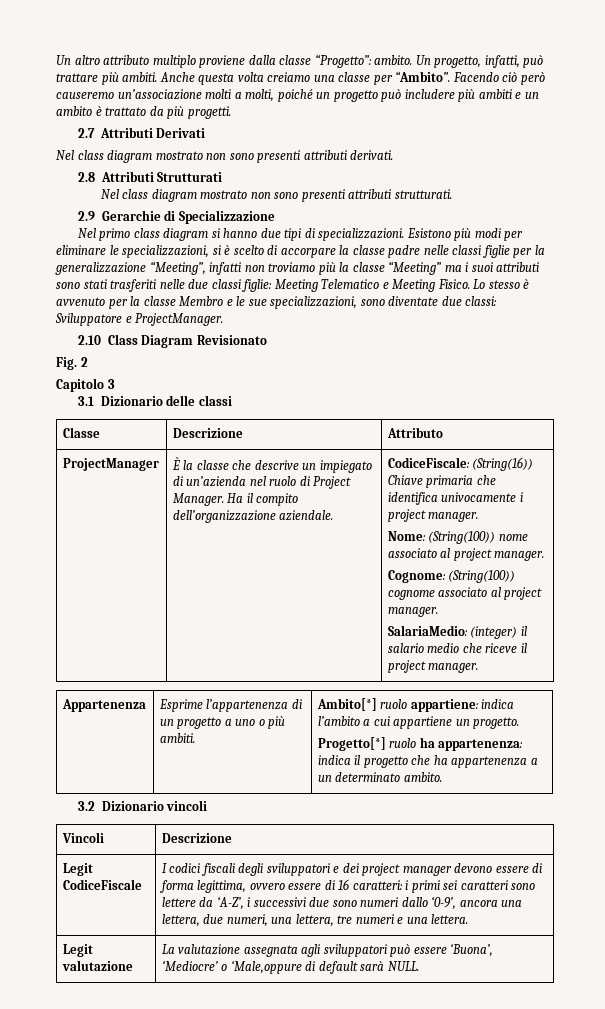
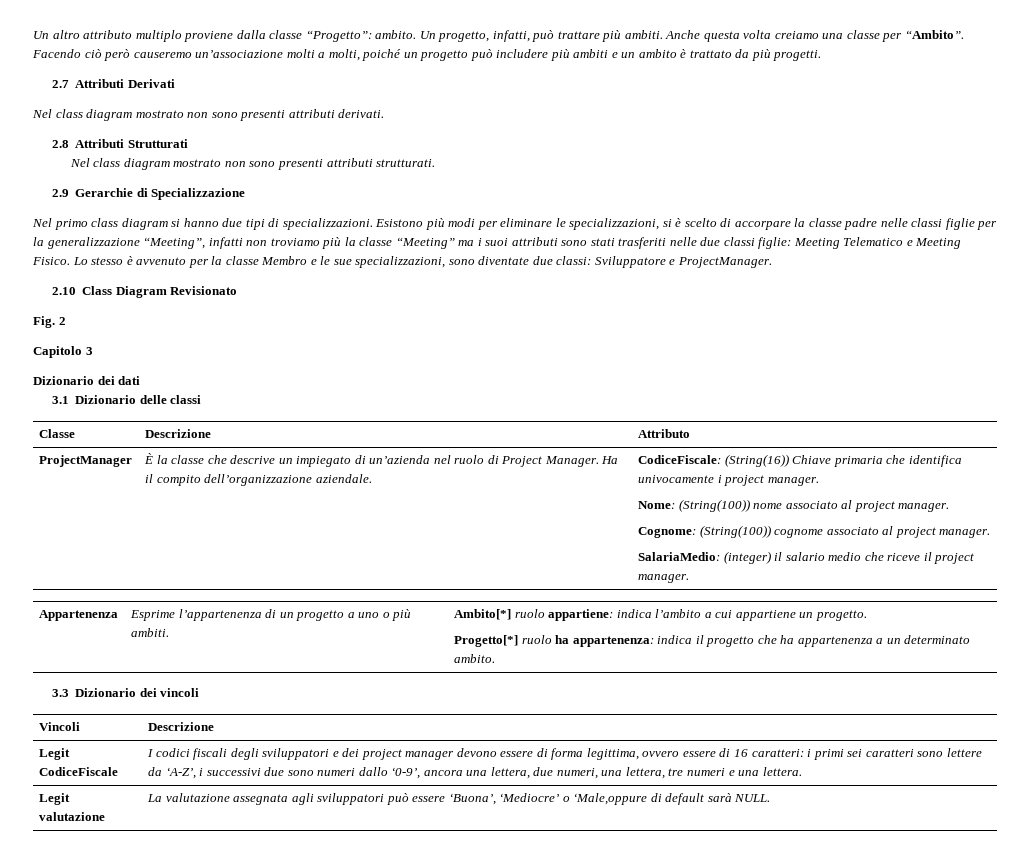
+ Dizionario dei dati
- 3.2 Dizionario vincoli
+ 3.3 Dizionario dei vincoli

